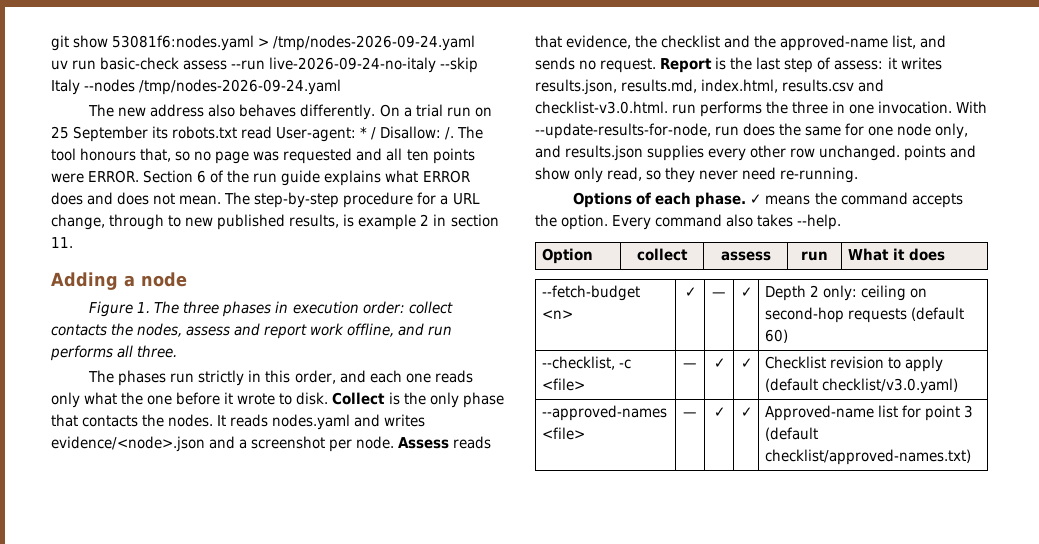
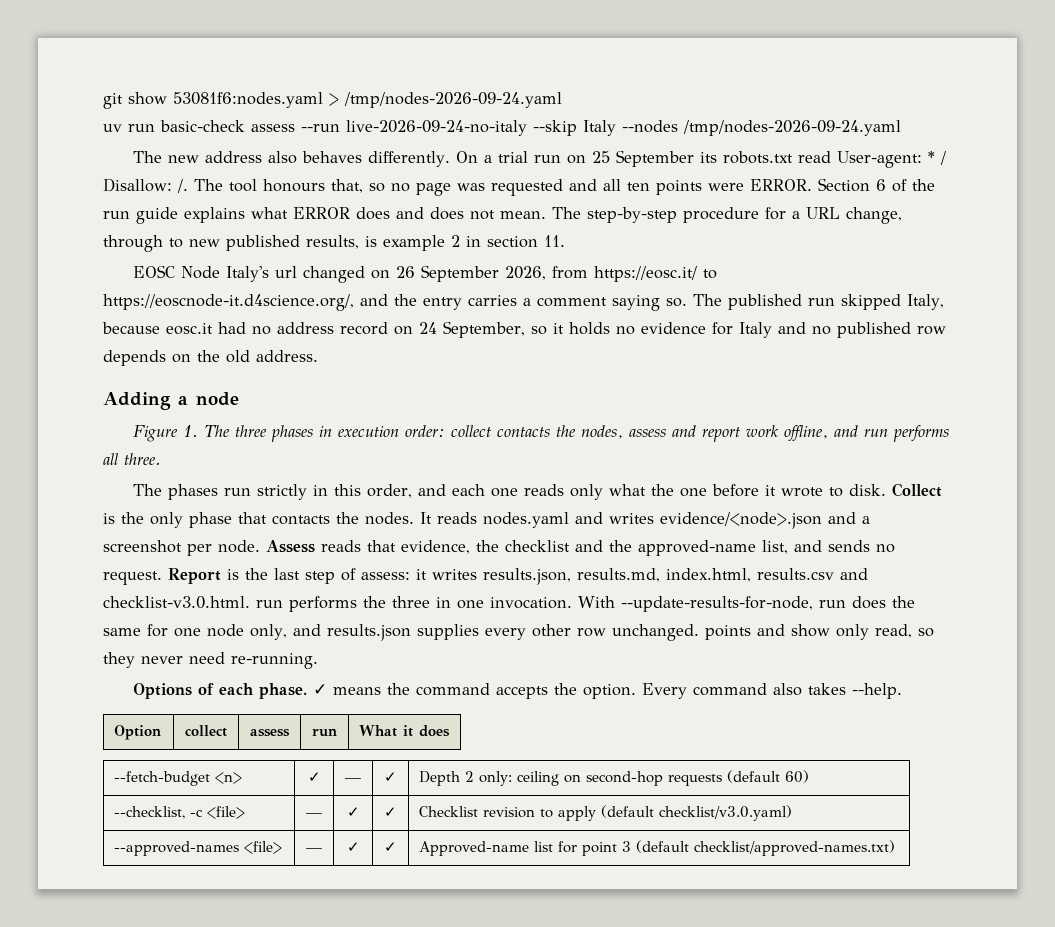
+ EOSC Node Italy's url changed on 26 September 2026, from https://eosc.it/ to https://eoscnode-it.d4science.org/, and the entry carries a comment saying so. The published run skipped Italy, because eosc.it had no address record on 24 September, so it holds no evidence for Italy and no published row depends on the old address.

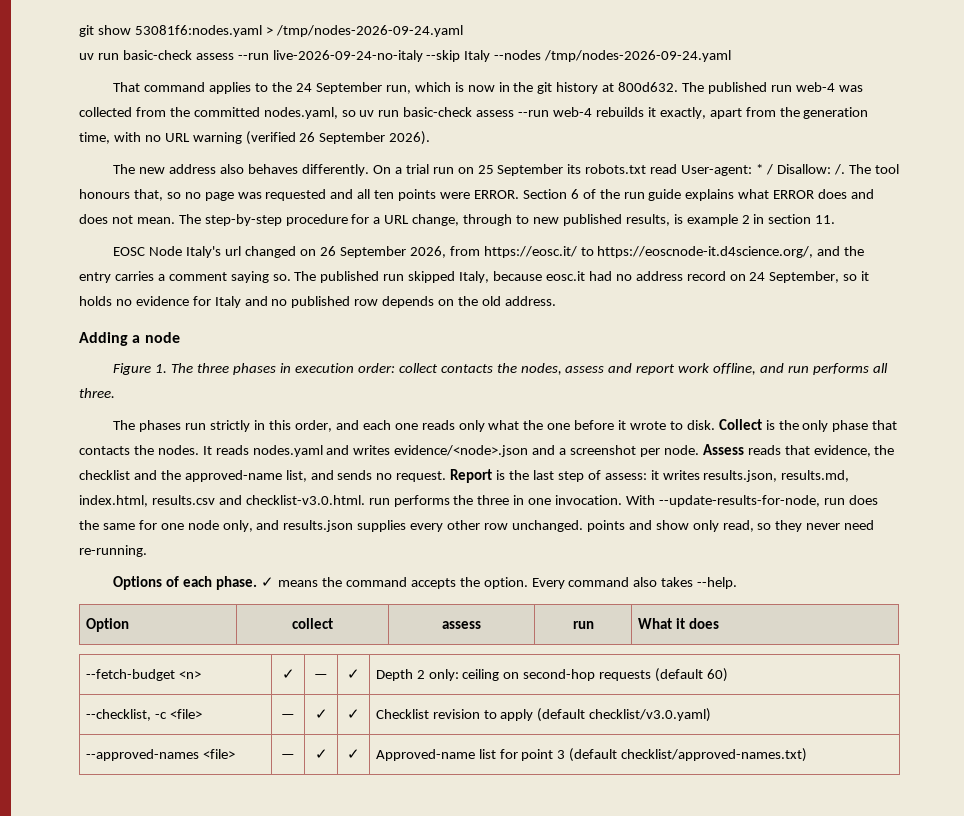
+ That command applies to the 24 September run, which is now in the git history at 800d632. The published run web-4 was collected from the committed nodes.yaml, so uv run basic-check assess --run web-4 rebuilds it exactly, apart from the generation time, with no URL warning (verified 26 September 2026).

